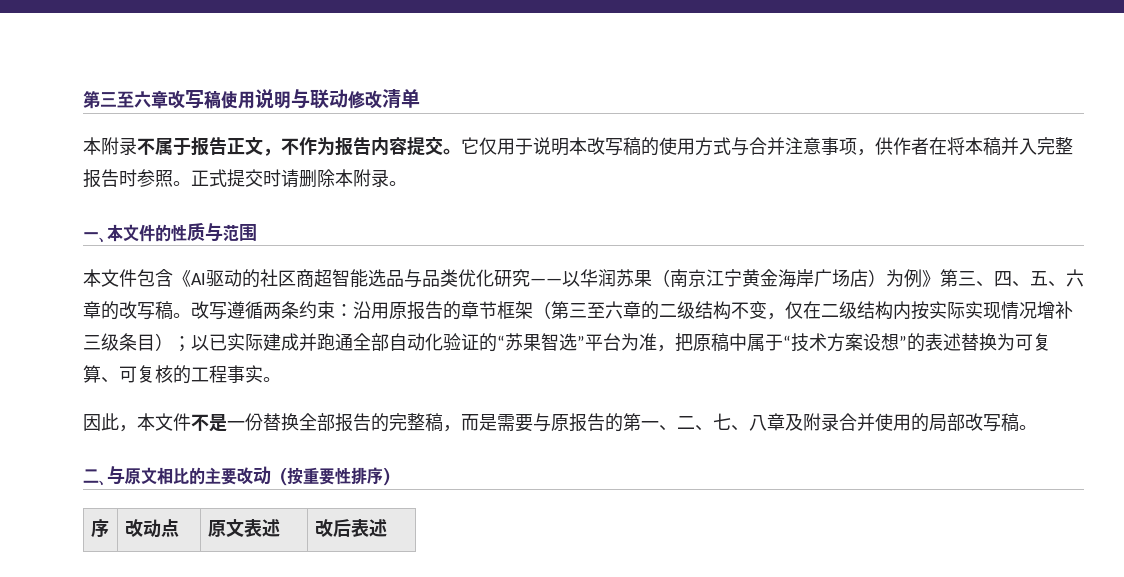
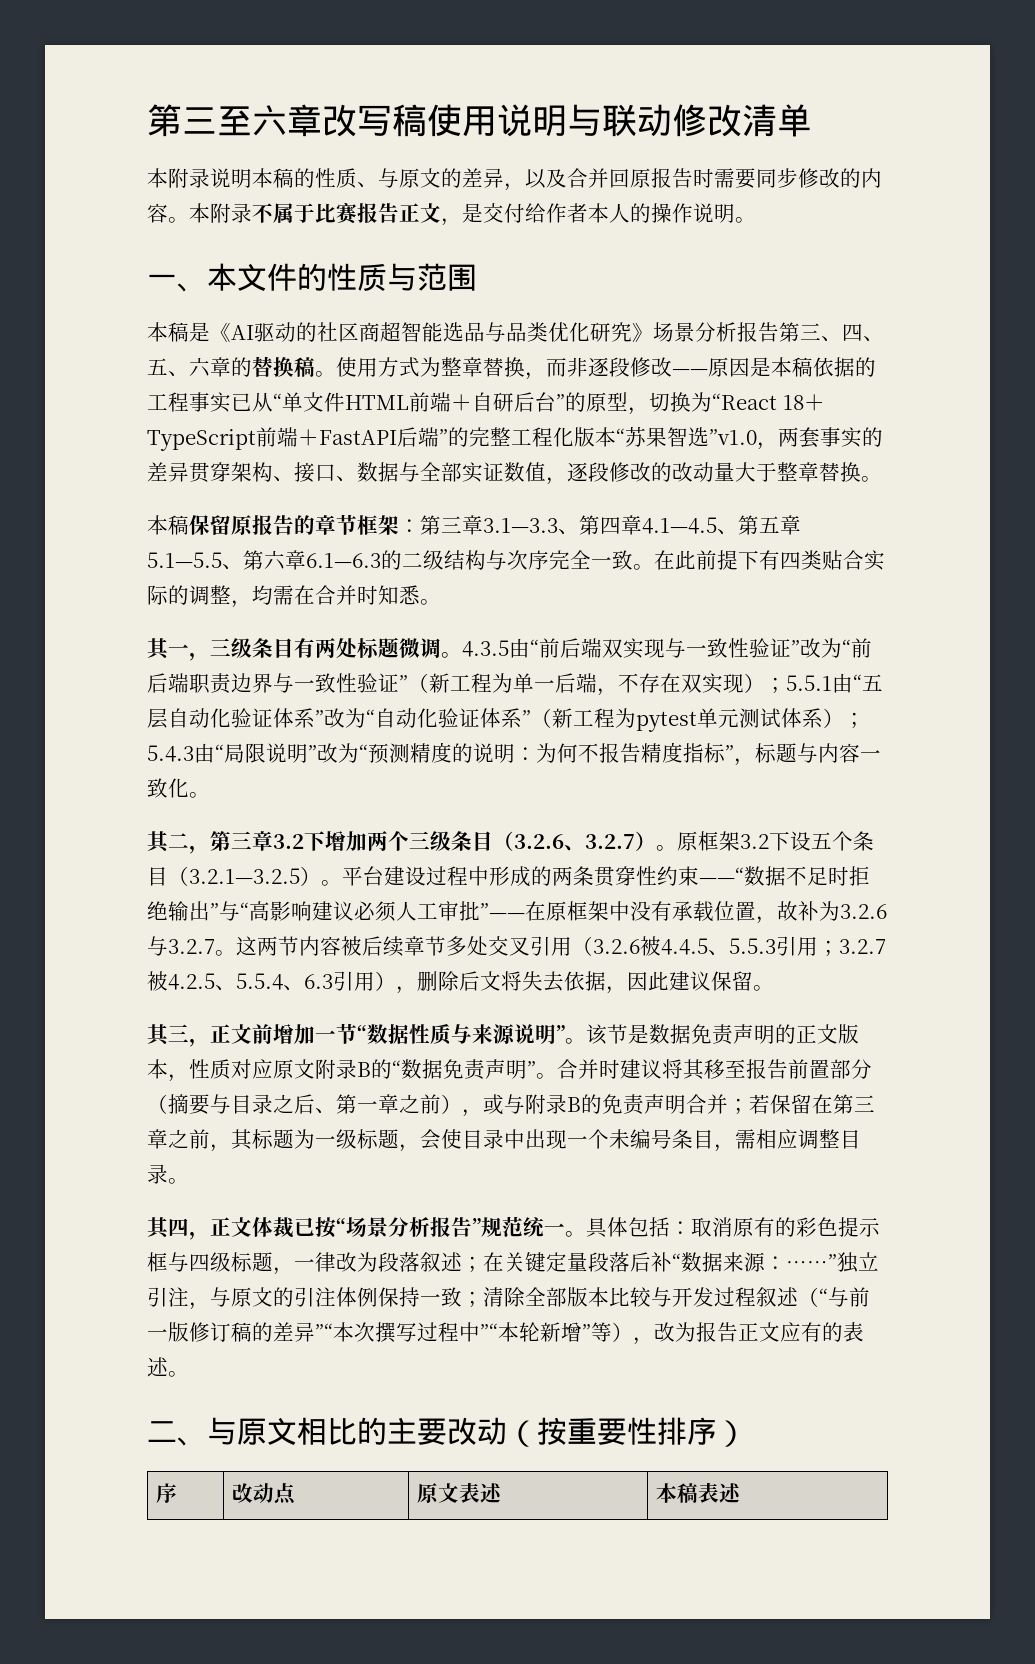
- 本附录不属于报告正文，不作为报告内容提交。它仅用于说明本改写稿的使用方式与合并注意事项，供作者在将本稿并入完整报告时参照。正式提交时请删除本附录。
+ 本附录说明本稿的性质、与原文的差异，以及合并回原报告时需要同步修改的内容。本附录不属于比赛报告正文，是交付给作者本人的操作说明。
- 本文件包含《AI驱动的社区商超智能选品与品类优化研究——以华润苏果（南京江宁黄金海岸广场店）为例》第三、四、五、六章的改写稿。改写遵循两条约束：沿用原报告的章节框架（第三至六章的二级结构不变，仅在二级结构内按实际实现情况增补三级条目）；以已实际建成并跑通全部自动化验证的“苏果智选”平台为准，把原稿中属于“技术方案设想”的表述替换为可复算、可复核的工程事实。
- 因此，本文件不是一份替换全部报告的完整稿，而是需要与原报告的第一、二、七、八章及附录合并使用的局部改写稿。
+ 本稿是《AI驱动的社区商超智能选品与品类优化研究》场景分析报告第三、四、五、六章的替换稿。使用方式为整章替换，而非逐段修改——原因是本稿依据的工程事实已从“单文件HTML前端＋自研后台”的原型，切换为“React 18＋TypeScript前端＋FastAPI后端”的完整工程化版本“苏果智选”v1.0，两套事实的差异贯穿架构、接口、数据与全部实证数值，逐段修改的改动量大于整章替换。
+ 本稿保留原报告的章节框架：第三章3.1—3.3、第四章4.1—4.5、第五章5.1—5.5、第六章6.1—6.3的二级结构与次序完全一致。在此前提下有四类贴合实际的调整，均需在合并时知悉。
+ 其一，三级条目有两处标题微调。4.3.5由“前后端双实现与一致性验证”改为“前后端职责边界与一致性验证”（新工程为单一后端，不存在双实现）；5.5.1由“五层自动化验证体系”改为“自动化验证体系”（新工程为pytest单元测试体系）；5.4.3由“局限说明”改为“预测精度的说明：为何不报告精度指标”，标题与内容一致化。
+ 其二，第三章3.2下增加两个三级条目（3.2.6、3.2.7）。原框架3.2下设五个条目（3.2.1—3.2.5）。平台建设过程中形成的两条贯穿性约束——“数据不足时拒绝输出”与“高影响建议必须人工审批”——在原框架中没有承载位置，故补为3.2.6与3.2.7。这两节内容被后续章节多处交叉引用（3.2.6被4.4.5、5.5.3引用；3.2.7被4.2.5、5.5.4、6.3引用），删除后文将失去依据，因此建议保留。
+ 其三，正文前增加一节“数据性质与来源说明”。该节是数据免责声明的正文版本，性质对应原文附录B的“数据免责声明”。合并时建议将其移至报告前置部分（摘要与目录之后、第一章之前），或与附录B的免责声明合并；若保留在第三章之前，其标题为一级标题，会使目录中出现一个未编号条目，需相应调整目录。
+ 其四，正文体裁已按“场景分析报告”规范统一。具体包括：取消原有的彩色提示框与四级标题，一律改为段落叙述；在关键定量段落后补“数据来源：……”独立引注，与原文的引注体例保持一致；清除全部版本比较与开发过程叙述（“与前一版修订稿的差异”“本次撰写过程中”“本轮新增”等），改为报告正文应有的表述。
- 序 | 改动点 | 原文表述 | 改后表述
+ 序 | 改动点 | 原文表述 | 本稿表述

